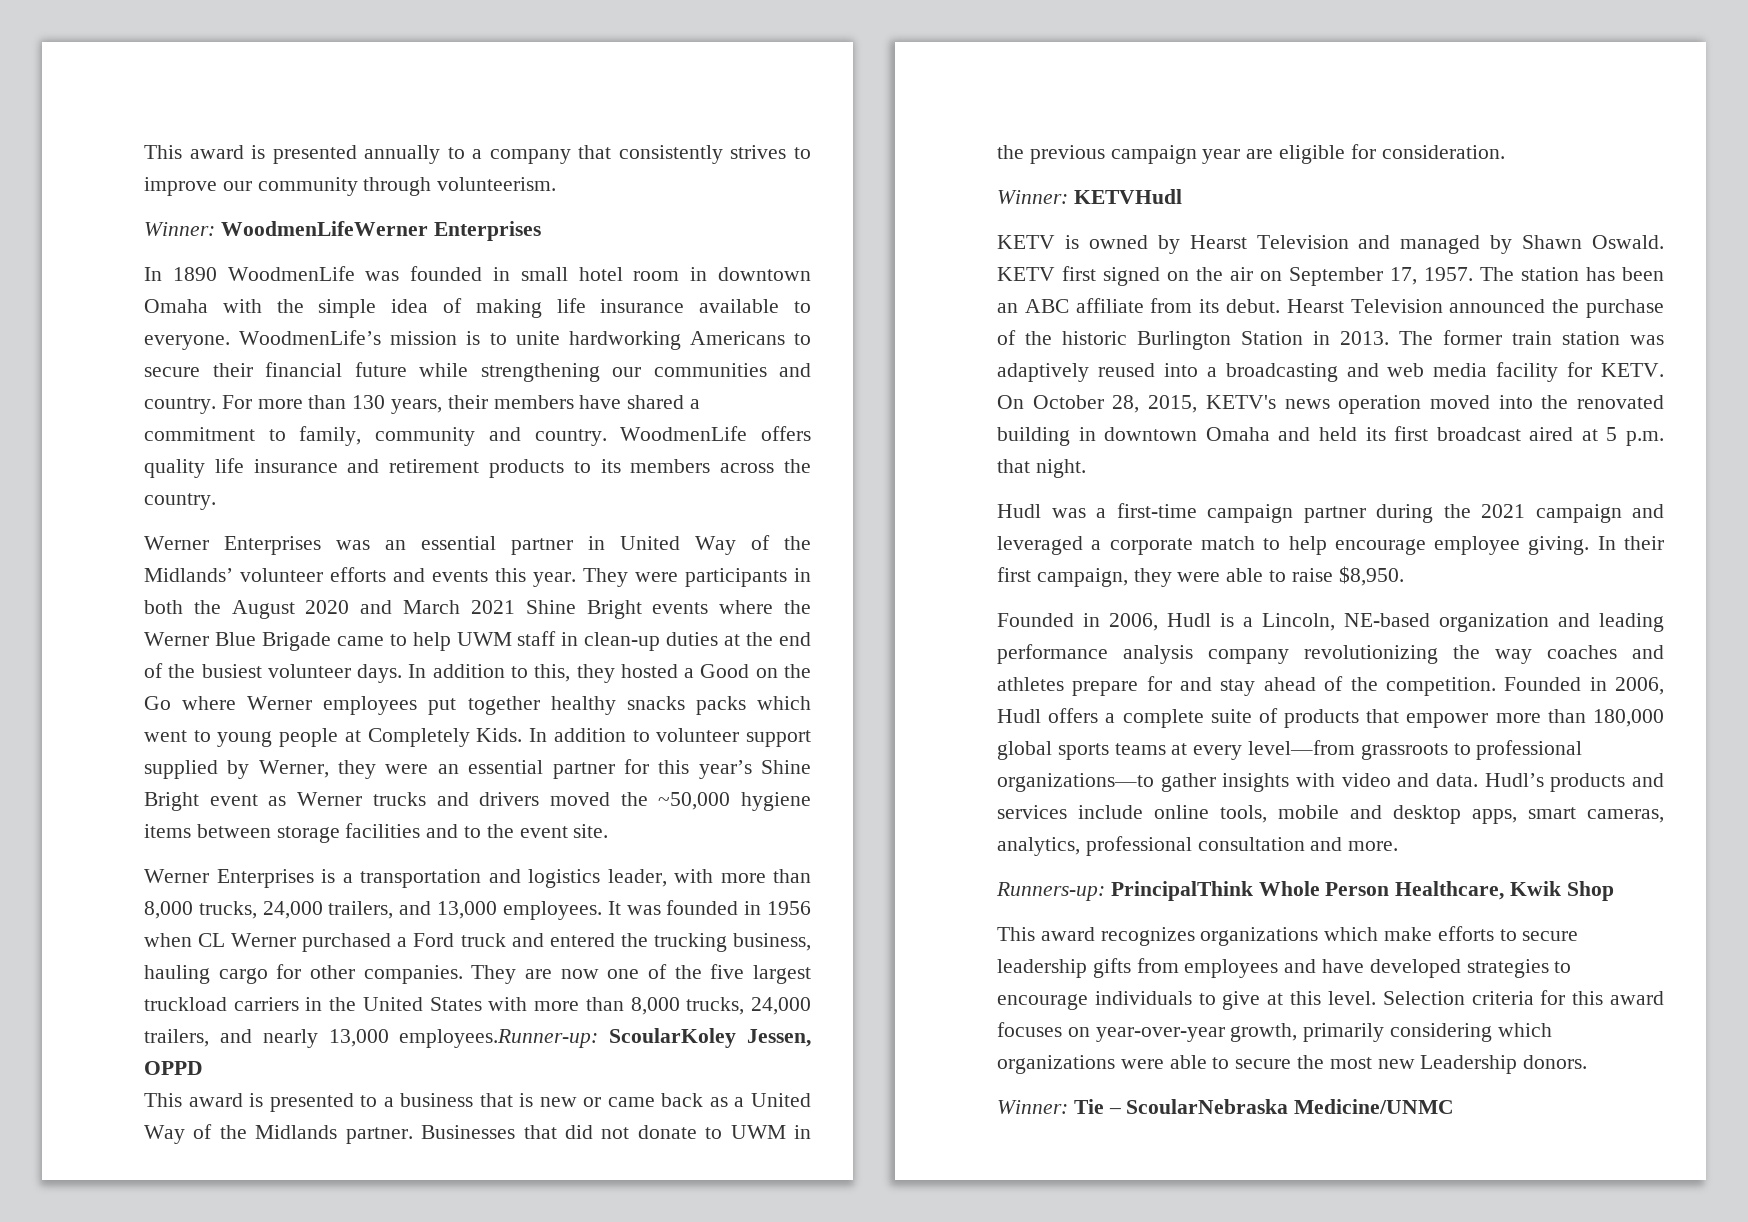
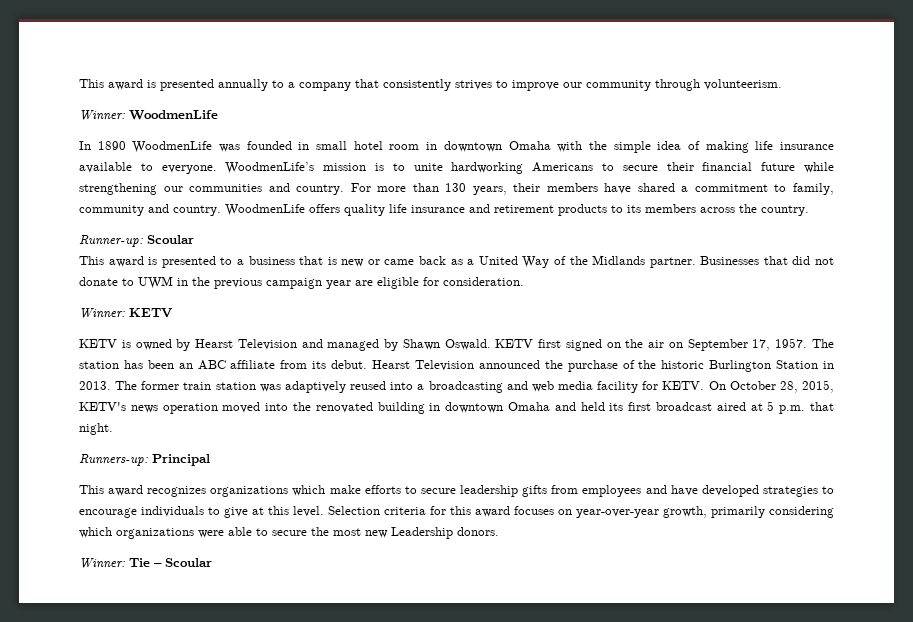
- Winner: WoodmenLifeWerner Enterprises
+ Winner: WoodmenLife
- Werner Enterprises was an essential partner in United Way of the Midlands’ volunteer efforts and events this year. They were participants in both the August 2020 and March 2021 Shine Bright events where the Werner Blue Brigade came to help UWM staff in clean-up duties at the end of the busiest volunteer days. In addition to this, they hosted a Good on the Go where Werner employees put together healthy snacks packs which went to young people at Completely Kids. In addition to volunteer support supplied by Werner, they were an essential partner for this year’s Shine Bright event as Werner trucks and drivers moved the ~50,000 hygiene items between storage facilities and to the event site.
- Werner Enterprises is a transportation and logistics leader, with more than 8,000 trucks, 24,000 trailers, and 13,000 employees. It was founded in 1956 when CL Werner purchased a Ford truck and entered the trucking business, hauling cargo for other companies. They are now one of the five largest truckload carriers in the United States with more than 8,000 trucks, 24,000 trailers, and nearly 13,000 employees.Runner-up: ScoularKoley Jessen, OPPD
+ Runner-up: Scoular
- Winner: KETVHudl
+ Winner: KETV
- Hudl was a first-time campaign partner during the 2021 campaign and leveraged a corporate match to help encourage employee giving. In their first campaign, they were able to raise $8,950.
- Founded in 2006, Hudl is a Lincoln, NE-based organization and leading performance analysis company revolutionizing the way coaches and athletes prepare for and stay ahead of the competition. Founded in 2006, Hudl offers a complete suite of products that empower more than 180,000 global sports teams at every level—from grassroots to professional organizations—to gather insights with video and data. Hudl’s products and services include online tools, mobile and desktop apps, smart cameras, analytics, professional consultation and more.
- Runners-up: PrincipalThink Whole Person Healthcare, Kwik Shop
+ Runners-up: Principal
- Winner: Tie – ScoularNebraska Medicine/UNMC
+ Winner: Tie – Scoular

